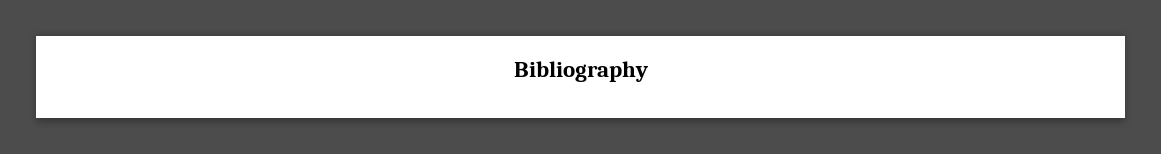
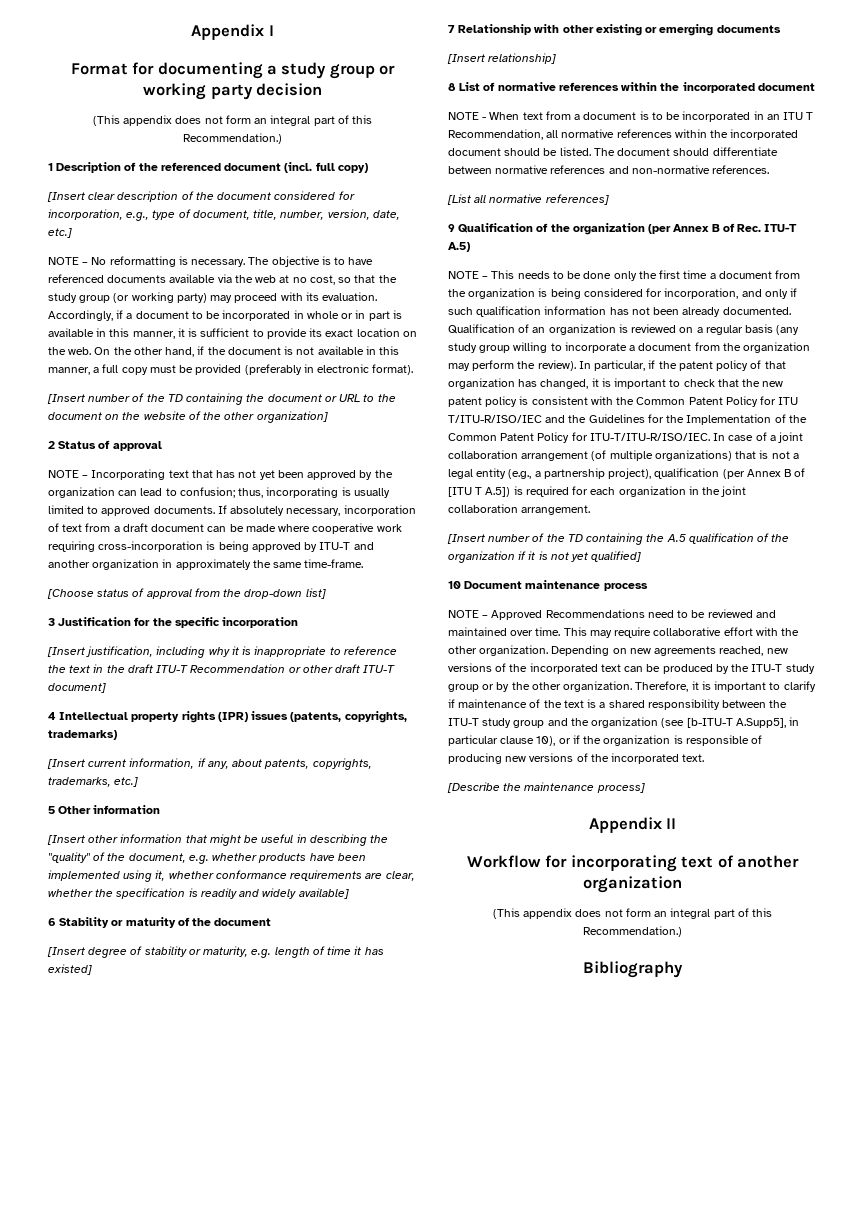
+ Appendix I
+ Format for documenting a study group or working party decision
+ (This appendix does not form an integral part of this Recommendation.)
+ 1 Description of the referenced document (incl. full copy)
+ [Insert clear description of the document considered for incorporation, e.g., type of document, title, number, version, date, etc.]
+ NOTE – No reformatting is necessary. The objective is to have referenced documents available via the web at no cost, so that the study group (or working party) may proceed with its evaluation. Accordingly, if a document to be incorporated in whole or in part is available in this manner, it is sufficient to provide its exact location on the web. On the other hand, if the document is not available in this manner, a full copy must be provided (preferably in electronic format).
+ [Insert number of the TD containing the document or URL to the document on the website of the other organization]
+ 2 Status of approval
+ NOTE – Incorporating text that has not yet been approved by the organization can lead to confusion; thus, incorporating is usually limited to approved documents. If absolutely necessary, incorporation of text from a draft document can be made where cooperative work requiring cross-incorporation is being approved by ITU-T and another organization in approximately the same time-frame.
+ [Choose status of approval from the drop-down list]
+ 3 Justification for the specific incorporation
+ [Insert justification, including why it is inappropriate to reference the text in the draft ITU-T Recommendation or other draft ITU-T document]
+ 4 Intellectual property rights (IPR) issues (patents, copyrights, trademarks)
+ [Insert current information, if any, about patents, copyrights, trademarks, etc.]
+ 5 Other information
+ [Insert other information that might be useful in describing the "quality" of the document, e.g. whether products have been implemented using it, whether conformance requirements are clear, whether the specification is readily and widely available]
+ 6 Stability or maturity of the document
+ [Insert degree of stability or maturity, e.g. length of time it has existed]
+ 7 Relationship with other existing or emerging documents
+ [Insert relationship]
+ 8 List of normative references within the incorporated document
+ NOTE - When text from a document is to be incorporated in an ITU T Recommendation, all normative references within the incorporated document should be listed. The document should differentiate between normative references and non-normative references.
+ [List all normative references]
+ 9 Qualification of the organization (per Annex B of Rec. ITU-T A.5)
+ NOTE – This needs to be done only the first time a document from the organization is being considered for incorporation, and only if such qualification information has not been already documented. Qualification of an organization is reviewed on a regular basis (any study group willing to incorporate a document from the organization may perform the review). In particular, if the patent policy of that organization has changed, it is important to check that the new patent policy is consistent with the Common Patent Policy for ITU T/ITU-R/ISO/IEC and the Guidelines for the Implementation of the Common Patent Policy for ITU-T/ITU-R/ISO/IEC. In case of a joint collaboration arrangement (of multiple organizations) that is not a legal entity (e.g., a partnership project), qualification (per Annex B of [ITU T A.5]) is required for each organization in the joint collaboration arrangement.
+ [Insert number of the TD containing the A.5 qualification of the organization if it is not yet qualified]
+ 10 Document maintenance process
+ NOTE – Approved Recommendations need to be reviewed and maintained over time. This may require collaborative effort with the other organization. Depending on new agreements reached, new versions of the incorporated text can be produced by the ITU-T study group or by the other organization. Therefore, it is important to clarify if maintenance of the text is a shared responsibility between the ITU-T study group and the organization (see [b-ITU-T A.Supp5], in particular clause 10), or if the organization is responsible of producing new versions of the incorporated text.
+ [Describe the maintenance process]
+ Appendix II
+ Workflow for incorporating text of another organization
+ (This appendix does not form an integral part of this Recommendation.)

